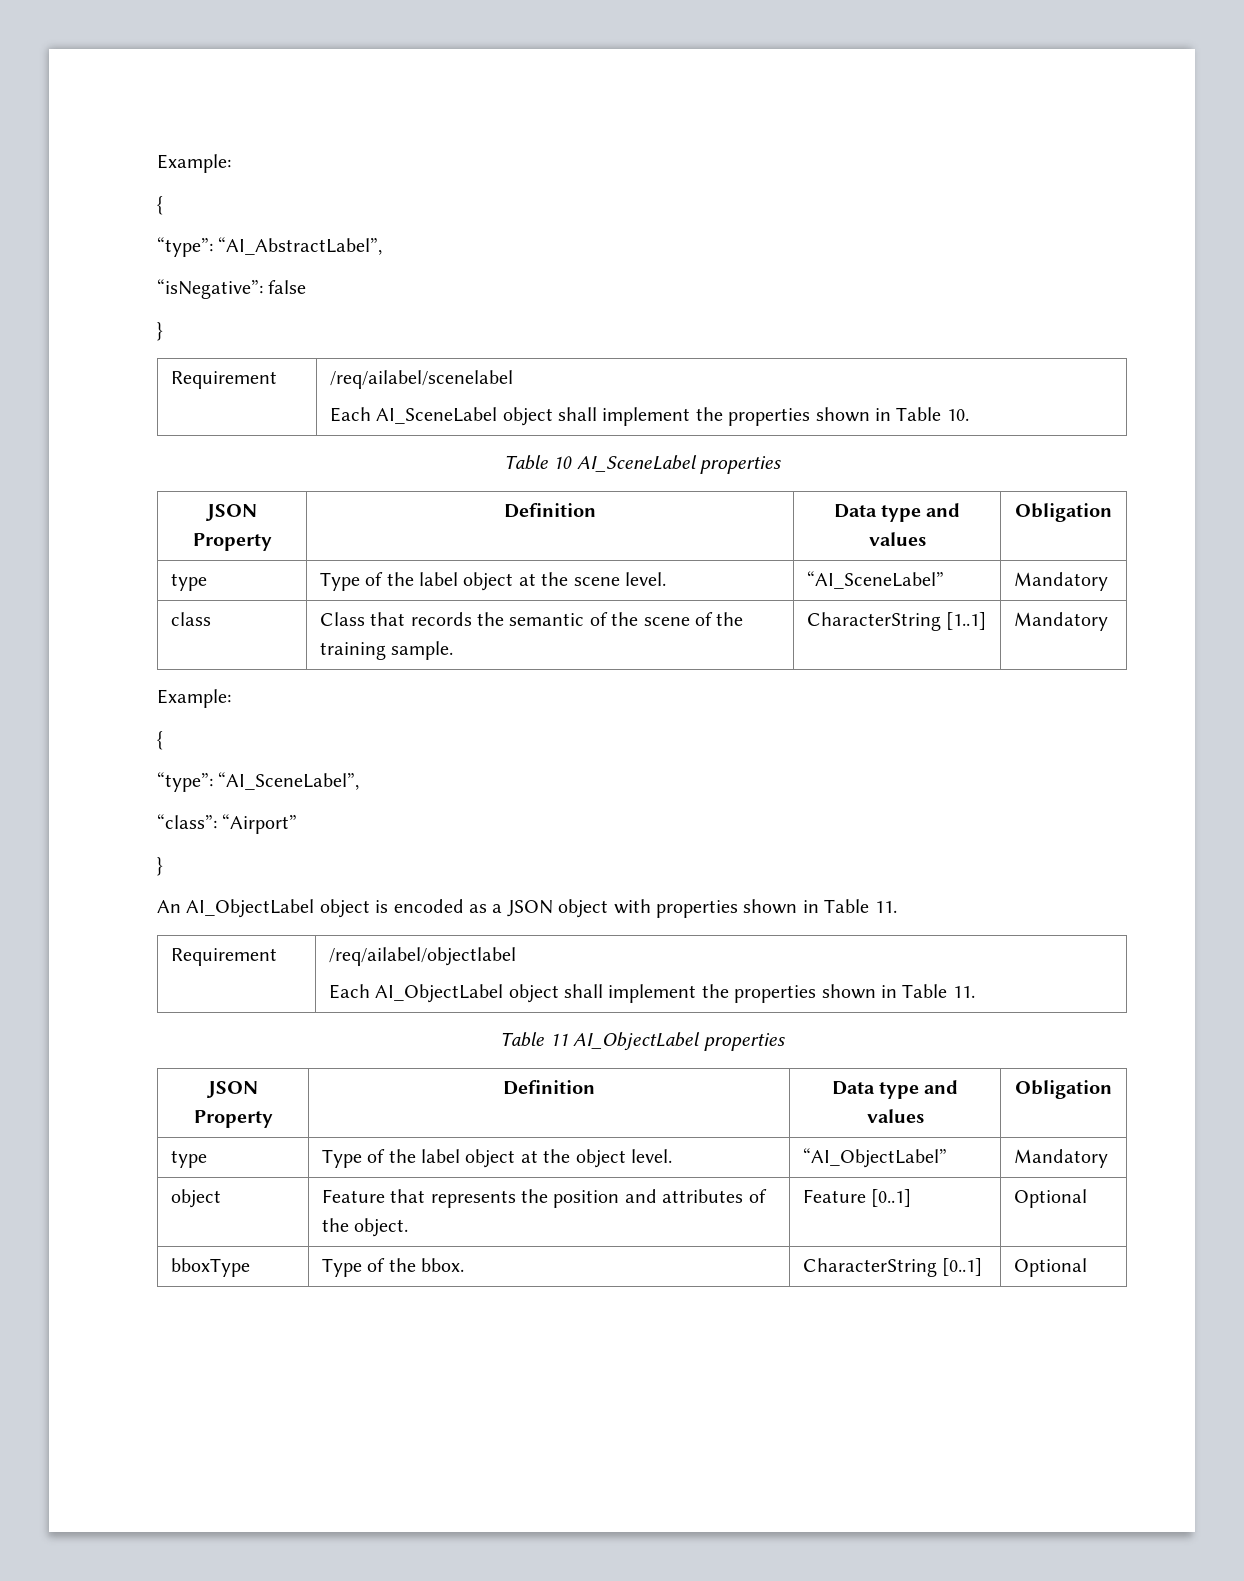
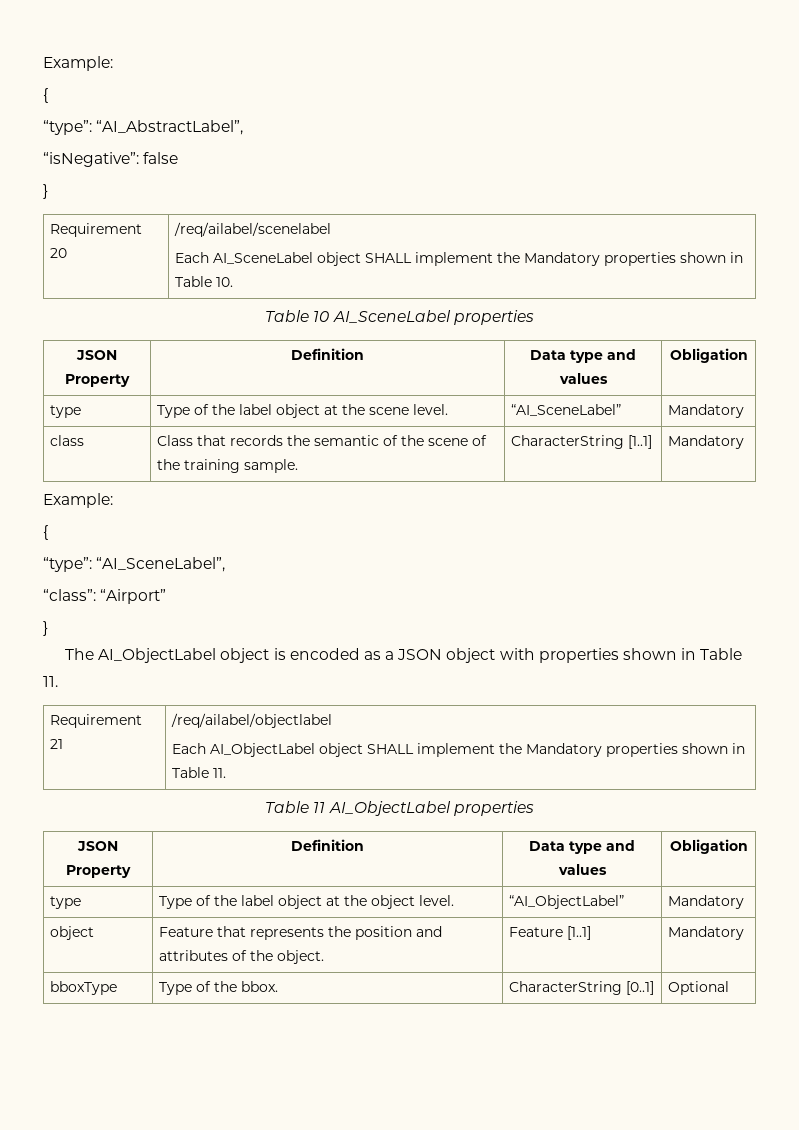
- Requirement | /req/ailabel/scenelabel
- Each AI_SceneLabel object shall implement the properties shown in Table 10.
+ Requirement 20 | /req/ailabel/scenelabel
+ Each AI_SceneLabel object SHALL implement the Mandatory properties shown in Table 10.
- An AI_ObjectLabel object is encoded as a JSON object with properties shown in Table 11.
+ The AI_ObjectLabel object is encoded as a JSON object with properties shown in Table 11.
- Requirement | /req/ailabel/objectlabel
- Each AI_ObjectLabel object shall implement the properties shown in Table 11.
+ Requirement 21 | /req/ailabel/objectlabel
+ Each AI_ObjectLabel object SHALL implement the Mandatory properties shown in Table 11.
- object | Feature that represents the position and attributes of the object. | Feature [0..1] | Optional
+ object | Feature that represents the position and attributes of the object. | Feature [1..1] | Mandatory

